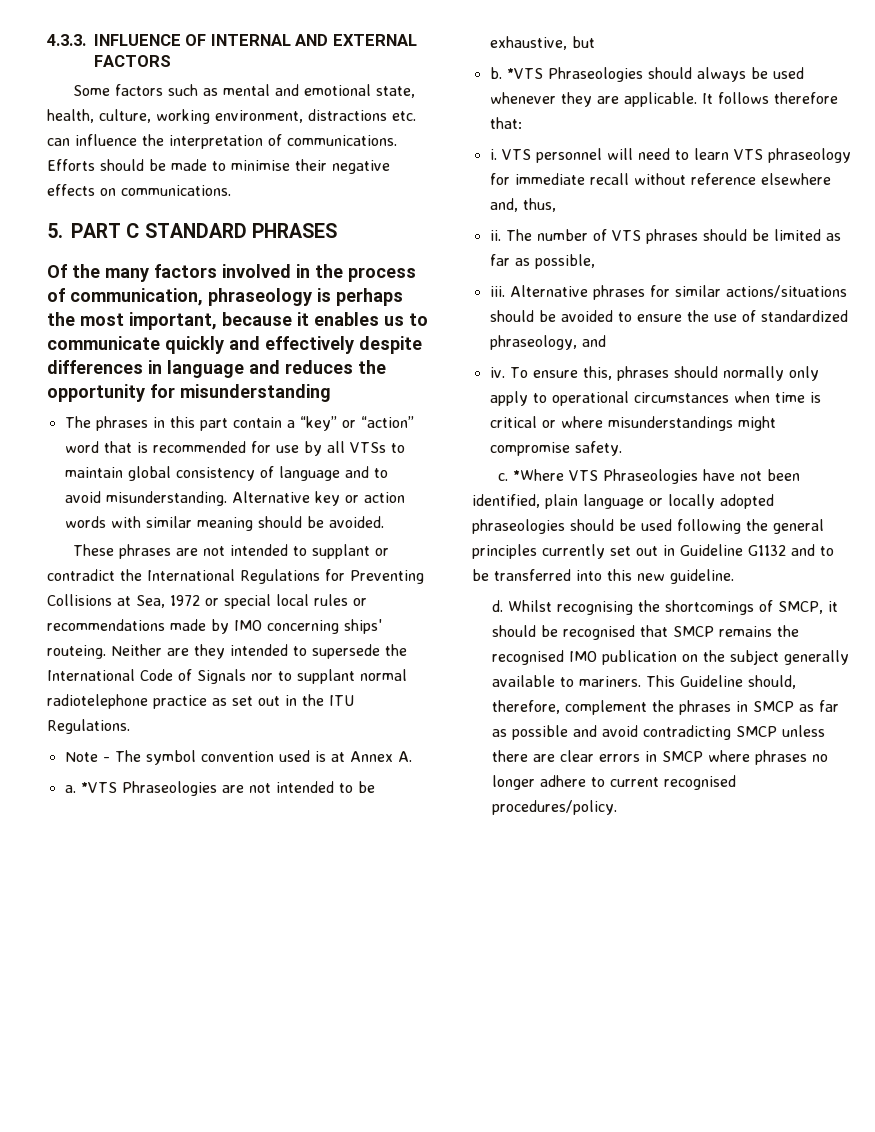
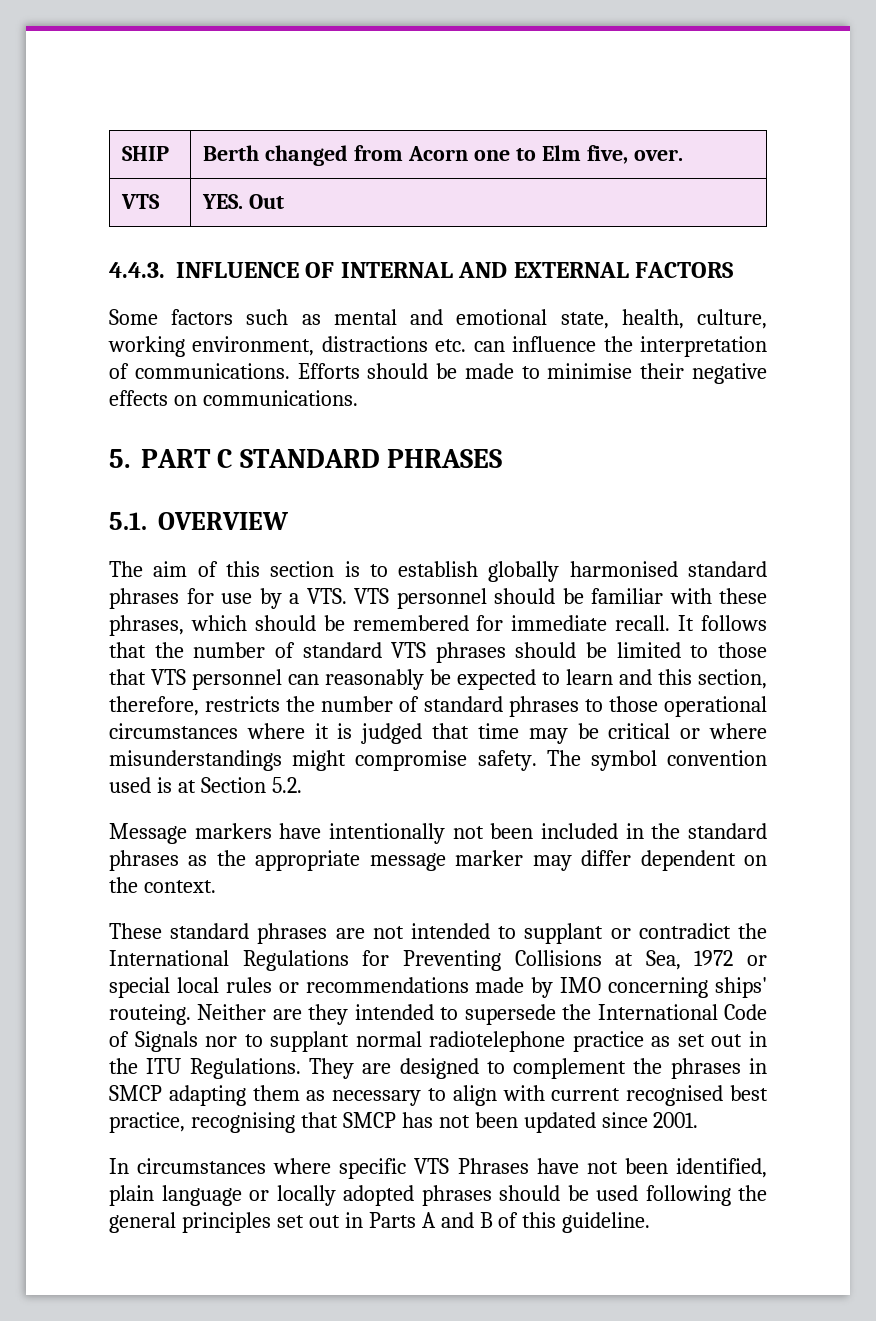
- 4.3.3. INFLUENCE OF INTERNAL AND EXTERNAL FACTORS
+ SHIP | Berth changed from Acorn one to Elm five, over.
+ VTS | YES. Out
+ 4.4.3. INFLUENCE OF INTERNAL AND EXTERNAL FACTORS
- Of the many factors involved in the process of communication, phraseology is perhaps the most important, because it enables us to communicate quickly and effectively despite differences in language and reduces the opportunity for misunderstanding
- The phrases in this part contain a “key” or “action” word that is recommended for use by all VTSs to maintain global consistency of language and to avoid misunderstanding. Alternative key or action words with similar meaning should be avoided.
+ 5.1. OVERVIEW
+ The aim of this section is to establish globally harmonised standard phrases for use by a VTS. VTS personnel should be familiar with these phrases, which should be remembered for immediate recall. It follows that the number of standard VTS phrases should be limited to those that VTS personnel can reasonably be expected to learn and this section, therefore, restricts the number of standard phrases to those operational circumstances where it is judged that time may be critical or where misunderstandings might compromise safety. The symbol convention used is at Section 5.2.
+ Message markers have intentionally not been included in the standard phrases as the appropriate message marker may differ dependent on the context.
- These phrases are not intended to supplant or contradict the International Regulations for Preventing Collisions at Sea, 1972 or special local rules or recommendations made by IMO concerning ships' routeing.
+ These standard phrases are not intended to supplant or contradict the International Regulations for Preventing Collisions at Sea, 1972 or special local rules or recommendations made by IMO concerning ships' routeing.
- Neither are they intended to supersede the International Code of Signals nor to supplant normal radiotelephone practice as set out in the ITU Regulations.
- Note - The symbol convention used is at Annex A.
- a. *VTS Phraseologies are not intended to be exhaustive, but
- b. *VTS Phraseologies should always be used whenever they are applicable. It follows therefore that:
- i. VTS personnel will need to learn VTS phraseology for immediate recall without reference elsewhere and, thus,
- ii. The number of VTS phrases should be limited as far as possible,
- iii. Alternative phrases for similar actions/situations should be avoided to ensure the use of standardized phraseology, and
- iv. To ensure this, phrases should normally only apply to operational circumstances when time is critical or where misunderstandings might compromise safety.
- c. *Where VTS Phraseologies have not been identified, plain language or locally adopted phraseologies should be used following the general principles currently set out in Guideline G1132 and to be transferred into this new guideline.
- d. Whilst recognising the shortcomings of SMCP, it should be recognised that SMCP remains the recognised IMO publication on the subject generally available to mariners. This Guideline should, therefore, complement the phrases in SMCP as far as possible and avoid contradicting SMCP unless there are clear errors in SMCP where phrases no longer adhere to current recognised procedures/policy.
+ Neither are they intended to supersede the International Code of Signals nor to supplant normal radiotelephone practice as set out in the ITU Regulations. They are designed to complement the phrases in SMCP adapting them as necessary to align with current recognised best practice, recognising that SMCP has not been updated since 2001.
+ In circumstances where specific VTS Phrases have not been identified, plain language or locally adopted phrases should be used following the general principles set out in Parts A and B of this guideline.

